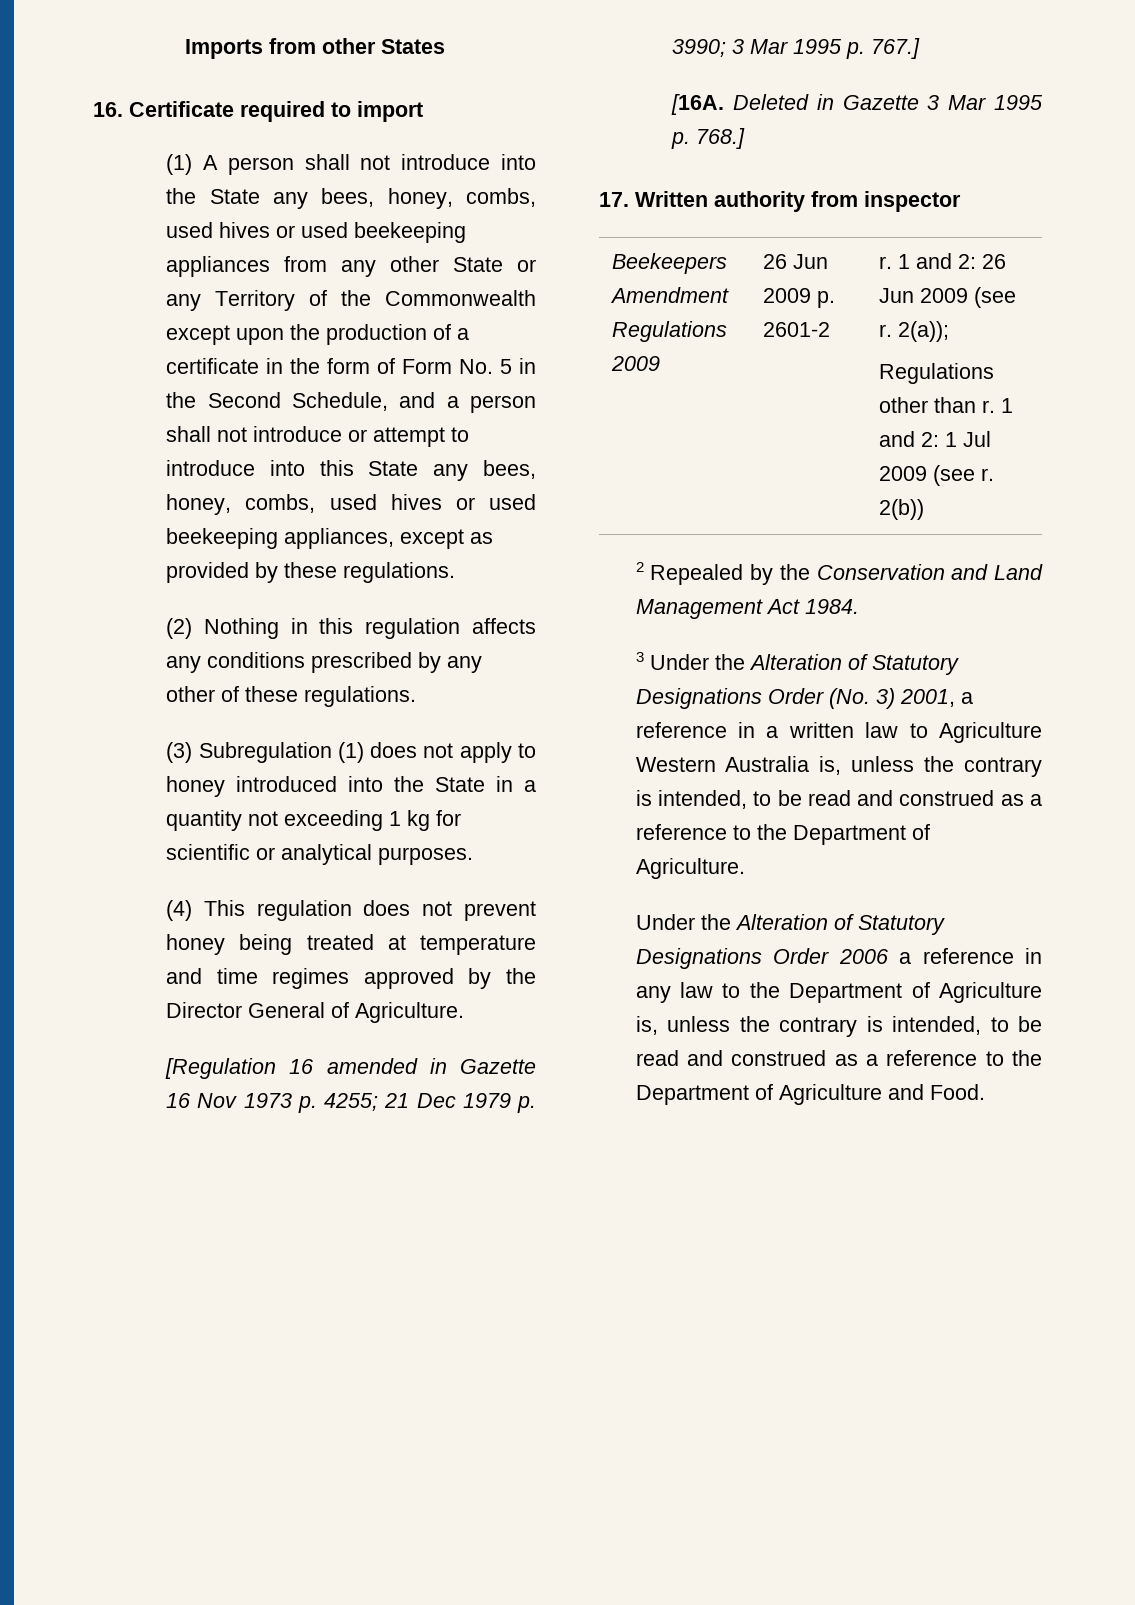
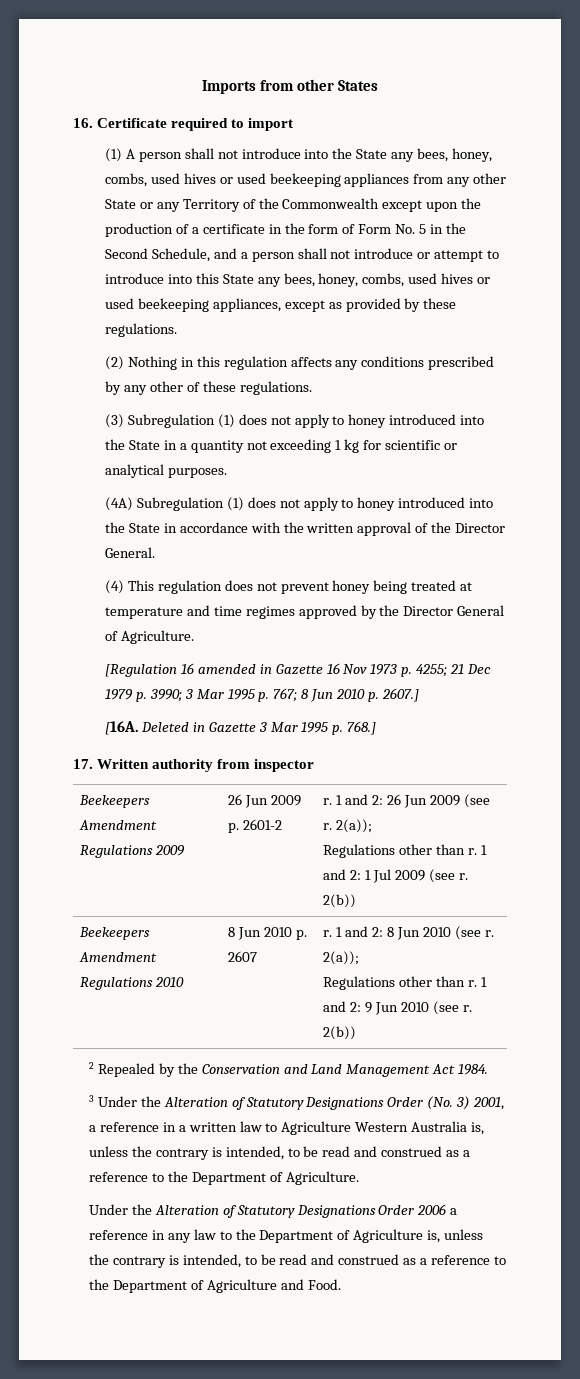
+ (4A) Subregulation (1) does not apply to honey introduced into the State in accordance with the written approval of the Director General.
- [Regulation 16 amended in Gazette 16 Nov 1973 p. 4255; 21 Dec 1979 p. 3990; 3 Mar 1995 p. 767.]
+ [Regulation 16 amended in Gazette 16 Nov 1973 p. 4255; 21 Dec 1979 p. 3990; 3 Mar 1995 p. 767; 8 Jun 2010 p. 2607.]
+ Beekeepers Amendment Regulations 2010 | 8 Jun 2010 p. 2607 | r. 1 and 2: 8 Jun 2010 (see r. 2(a));
+ Regulations other than r. 1 and 2: 9 Jun 2010 (see r. 2(b))

